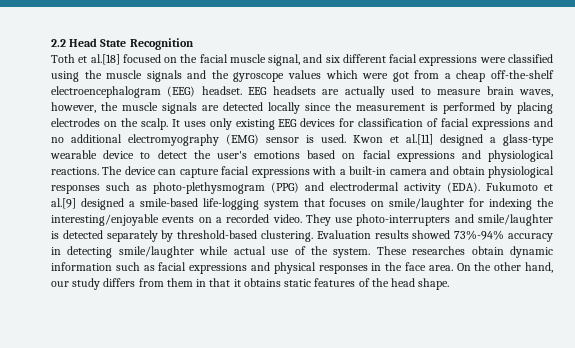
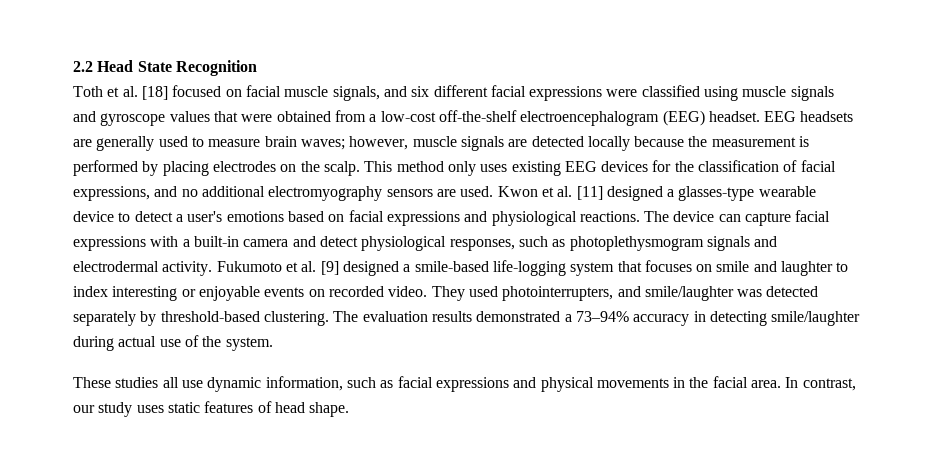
- Toth et al.[18] focused on the facial muscle signal, and six different facial expressions were classified using the muscle signals and the gyroscope values which were got from a cheap off-the-shelf electroencephalogram (EEG) headset.
+ Toth et al. [18] focused on facial muscle signals, and six different facial expressions were classified using muscle signals and gyroscope values that were obtained from a low-cost off-the-shelf electroencephalogram (EEG) headset.
- EEG headsets are actually used to measure brain waves, however, the muscle signals are detected locally since the measurement is performed by placing electrodes on the scalp.
+ EEG headsets are generally used to measure brain waves; however, muscle signals are detected locally because the measurement is performed by placing electrodes on the scalp.
- It uses only existing EEG devices for classification of facial expressions and no additional electromyography (EMG) sensor is used.
+ This method only uses existing EEG devices for the classification of facial expressions, and no additional electromyography sensors are used.
- Kwon et al.[11] designed a glass-type wearable device to detect the user's emotions based on facial expressions and physiological reactions.
+ Kwon et al. [11] designed a glasses-type wearable device to detect a user's emotions based on facial expressions and physiological reactions.
- The device can capture facial expressions with a built-in camera and obtain physiological responses such as photo-plethysmogram (PPG) and electrodermal activity (EDA). Fukumoto et al.[9] designed a smile-based life-logging system that focuses on smile/laughter for indexing the interesting/enjoyable events on a recorded video.
+ The device can capture facial expressions with a built-in camera and detect physiological responses, such as photoplethysmogram signals and electrodermal activity. Fukumoto et al. [9] designed a smile-based life-logging system that focuses on smile and laughter to index interesting or enjoyable events on recorded video.
- They use photo-interrupters and smile/laughter is detected separately by threshold-based clustering.
+ They used photointerrupters, and smile/laughter was detected separately by threshold-based clustering.
- Evaluation results showed 73%-94% accuracy in detecting smile/laughter while actual use of the system. These researches obtain dynamic information such as facial expressions and physical responses in the face area. On the other hand, our study differs from them in that it obtains static features of the head shape.
+ The evaluation results demonstrated a 73–94% accuracy in detecting smile/laughter during actual use of the system.
+ These studies all use dynamic information, such as facial expressions and physical movements in the facial area. In contrast, our study uses static features of head shape.

